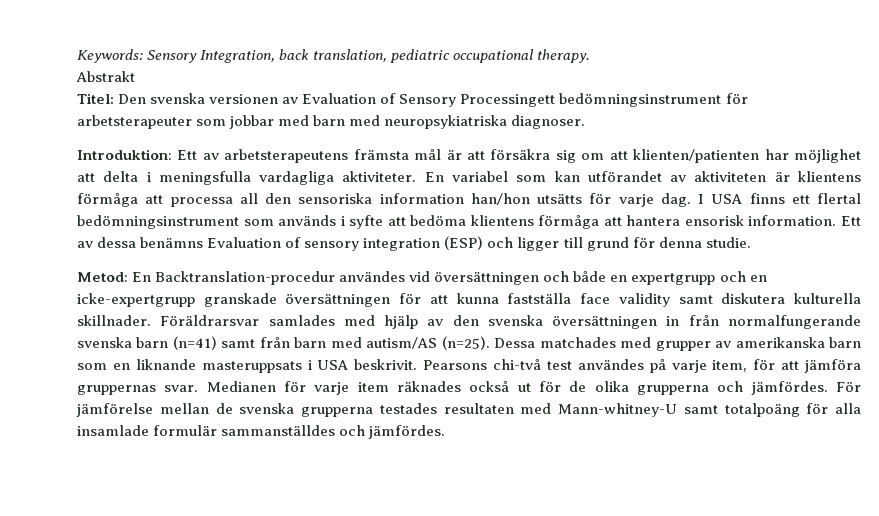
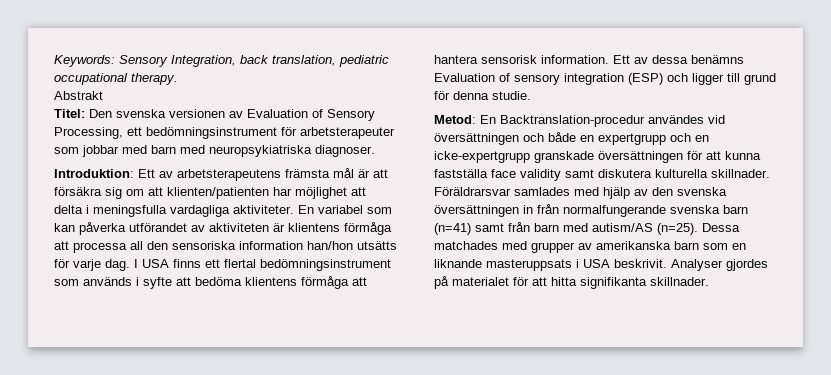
- Titel: Den svenska versionen av Evaluation of Sensory Processingett bedömningsinstrument för arbetsterapeuter som jobbar med barn med neuropsykiatriska diagnoser.
+ Titel: Den svenska versionen av Evaluation of Sensory Processing, ett bedömningsinstrument för arbetsterapeuter som jobbar med barn med neuropsykiatriska diagnoser.
- En variabel som kan utförandet av aktiviteten är klientens förmåga att processa all den sensoriska information han/hon utsätts för varje dag.
+ En variabel som kan påverka utförandet av aktiviteten är klientens förmåga att processa all den sensoriska information han/hon utsätts för varje dag.
- I USA finns ett flertal bedömningsinstrument som används i syfte att bedöma klientens förmåga att hantera ensorisk information.
+ I USA finns ett flertal bedömningsinstrument som används i syfte att bedöma klientens förmåga att hantera sensorisk information.
- Pearsons chi-två test användes på varje item, för att jämföra gruppernas svar. Medianen för varje item räknades också ut för de olika grupperna och jämfördes. För jämförelse mellan de svenska grupperna testades resultaten med Mann-whitney-U samt totalpoäng för alla insamlade formulär sammanställdes och jämfördes.
+ Analyser gjordes på materialet för att hitta signifikanta skillnader.

